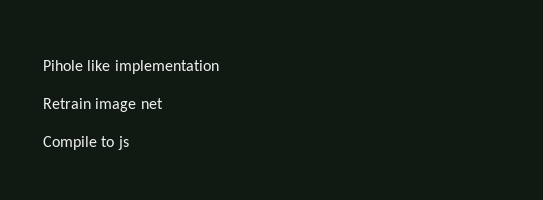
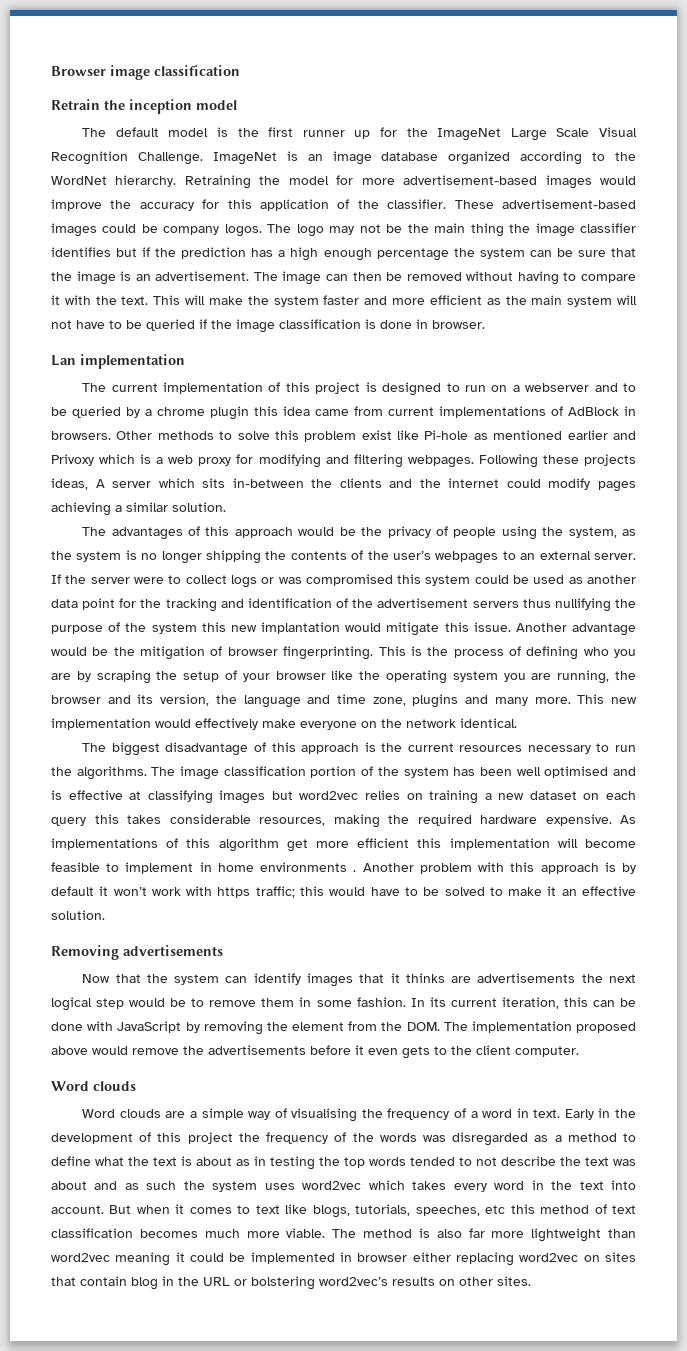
- Pihole like implementation
- Retrain image net
- Compile to js
+ Browser image classification
+ Retrain the inception model
+ The default model is the first runner up for the ImageNet Large Scale Visual Recognition Challenge. ImageNet is an image database organized according to the WordNet hierarchy. Retraining the model for more advertisement-based images would improve the accuracy for this application of the classifier. These advertisement-based images could be company logos. The logo may not be the main thing the image classifier identifies but if the prediction has a high enough percentage the system can be sure that the image is an advertisement. The image can then be removed without having to compare it with the text. This will make the system faster and more efficient as the main system will not have to be queried if the image classification is done in browser.
+ Lan implementation
+ The current implementation of this project is designed to run on a webserver and to be queried by a chrome plugin this idea came from current implementations of AdBlock in browsers. Other methods to solve this problem exist like Pi-hole as mentioned earlier and Privoxy which is a web proxy for modifying and filtering webpages. Following these projects ideas, A server which sits in-between the clients and the internet could modify pages achieving a similar solution.
+ The advantages of this approach would be the privacy of people using the system, as the system is no longer shipping the contents of the user’s webpages to an external server. If the server were to collect logs or was compromised this system could be used as another data point for the tracking and identification of the advertisement servers thus nullifying the purpose of the system this new implantation would mitigate this issue. Another advantage would be the mitigation of browser fingerprinting. This is the process of defining who you are by scraping the setup of your browser like the operating system you are running, the browser and its version, the language and time zone, plugins and many more. This new implementation would effectively make everyone on the network identical.
+ The biggest disadvantage of this approach is the current resources necessary to run the algorithms. The image classification portion of the system has been well optimised and is effective at classifying images but word2vec relies on training a new dataset on each query this takes considerable resources, making the required hardware expensive. As implementations of this algorithm get more efficient this implementation will become feasible to implement in home environments . Another problem with this approach is by default it won’t work with https traffic; this would have to be solved to make it an effective solution.
+ Removing advertisements
+ Now that the system can identify images that it thinks are advertisements the next logical step would be to remove them in some fashion. In its current iteration, this can be done with JavaScript by removing the element from the DOM. The implementation proposed above would remove the advertisements before it even gets to the client computer.
+ Word clouds
+ Word clouds are a simple way of visualising the frequency of a word in text. Early in the development of this project the frequency of the words was disregarded as a method to define what the text is about as in testing the top words tended to not describe the text was about and as such the system uses word2vec which takes every word in the text into account. But when it comes to text like blogs, tutorials, speeches, etc this method of text classification becomes much more viable. The method is also far more lightweight than word2vec meaning it could be implemented in browser either replacing word2vec on sites that contain blog in the URL or bolstering word2vec’s results on other sites.

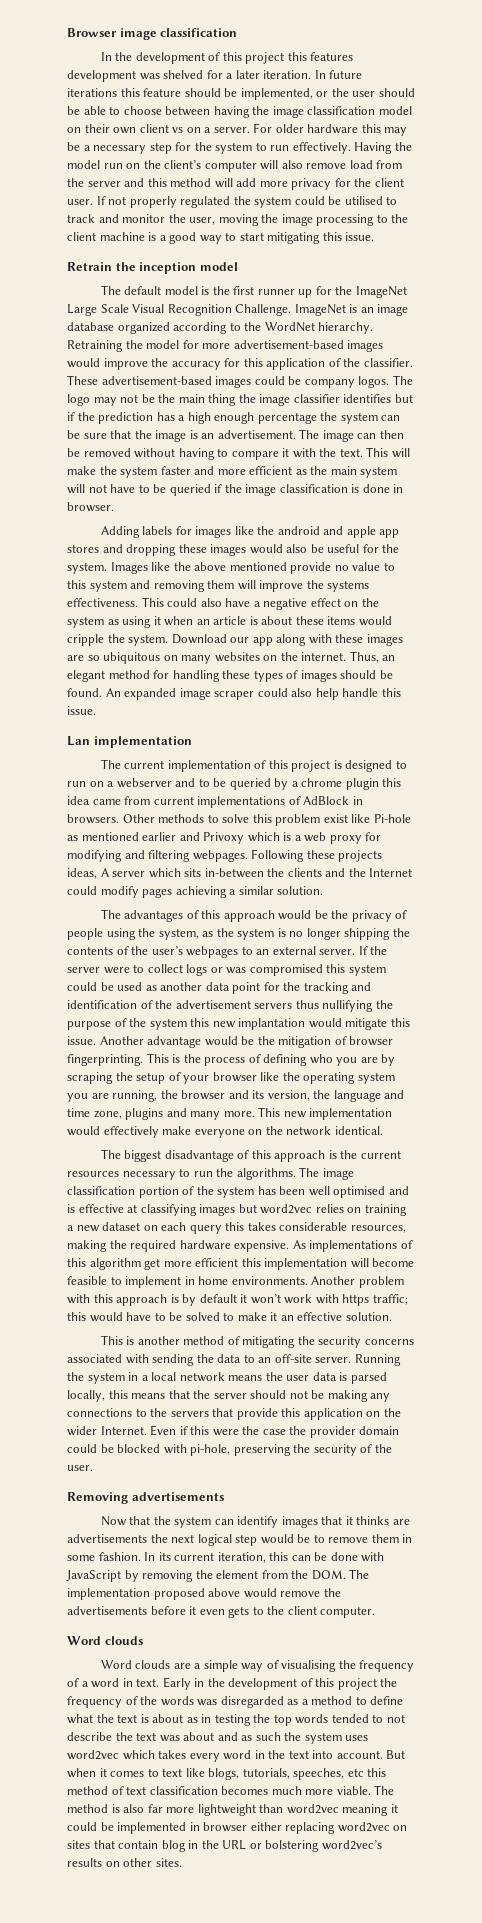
+ In the development of this project this features development was shelved for a later iteration. In future iterations this feature should be implemented, or the user should be able to choose between having the image classification model on their own client vs on a server. For older hardware this may be a necessary step for the system to run effectively. Having the model run on the client’s computer will also remove load from the server and this method will add more privacy for the client user. If not properly regulated the system could be utilised to track and monitor the user, moving the image processing to the client machine is a good way to start mitigating this issue.
+ Adding labels for images like the android and apple app stores and dropping these images would also be useful for the system. Images like the above mentioned provide no value to this system and removing them will improve the systems effectiveness. This could also have a negative effect on the system as using it when an article is about these items would cripple the system. Download our app along with these images are so ubiquitous on many websites on the internet. Thus, an elegant method for handling these types of images should be found. An expanded image scraper could also help handle this issue.
- Following these projects ideas, A server which sits in-between the clients and the internet could modify pages achieving a similar solution.
+ Following these projects ideas, A server which sits in-between the clients and the Internet could modify pages achieving a similar solution.
- As implementations of this algorithm get more efficient this implementation will become feasible to implement in home environments .
+ As implementations of this algorithm get more efficient this implementation will become feasible to implement in home environments.
+ This is another method of mitigating the security concerns associated with sending the data to an off-site server. Running the system in a local network means the user data is parsed locally, this means that the server should not be making any connections to the servers that provide this application on the wider Internet. Even if this were the case the provider domain could be blocked with pi-hole, preserving the security of the user.

